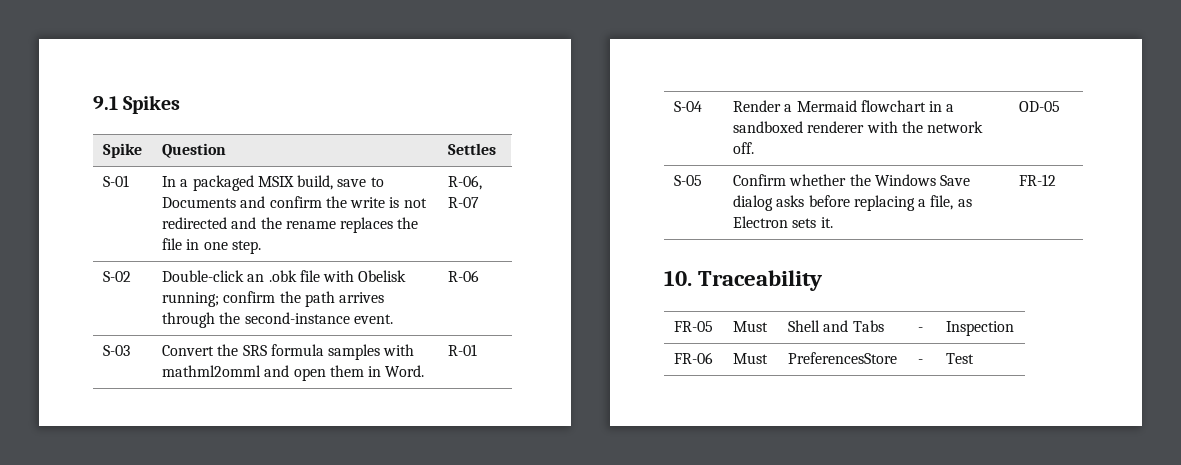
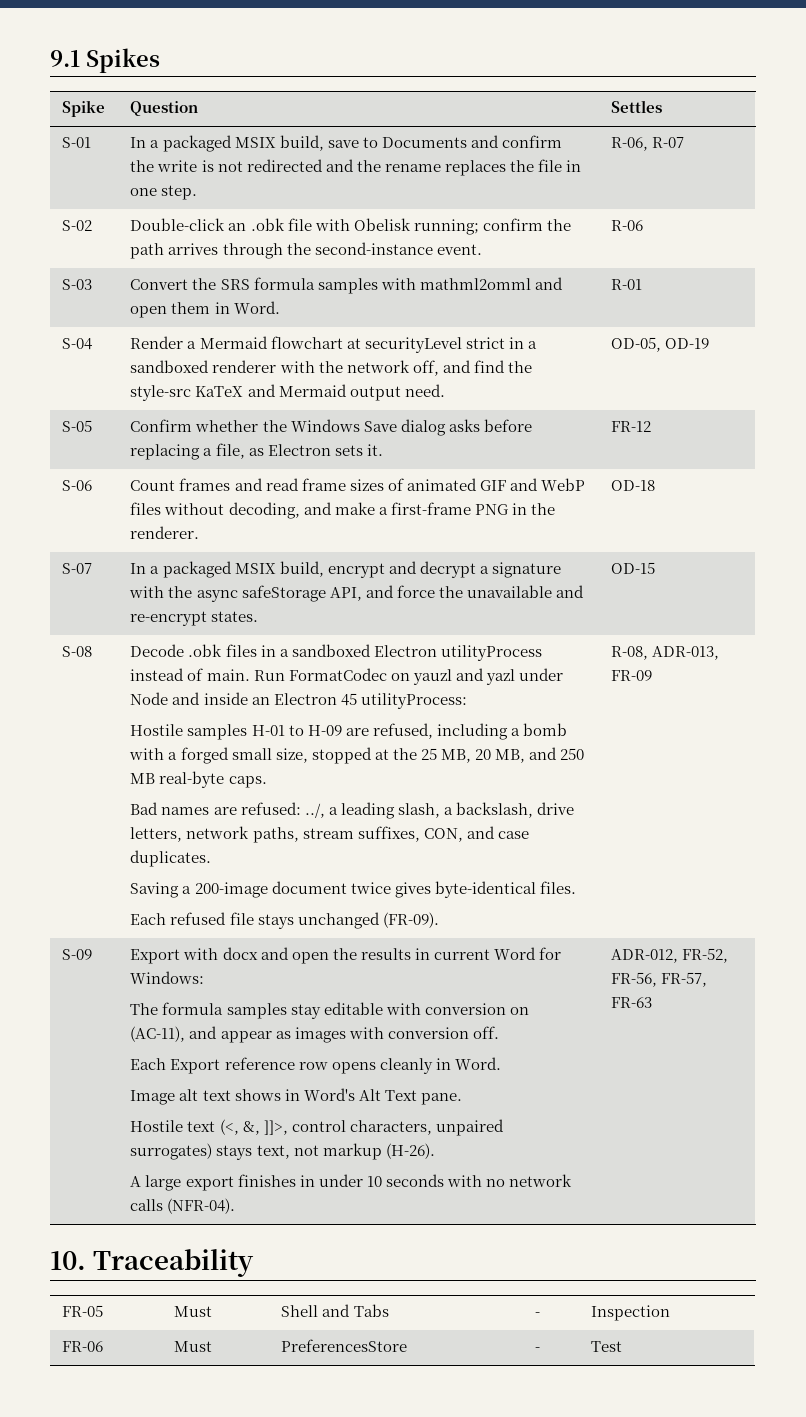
- S-04 | Render a Mermaid flowchart in a sandboxed renderer with the network off. | OD-05
+ S-04 | Render a Mermaid flowchart at securityLevel strict in a sandboxed renderer with the network off, and find the style-src KaTeX and Mermaid output need. | OD-05, OD-19
+ S-06 | Count frames and read frame sizes of animated GIF and WebP files without decoding, and make a first-frame PNG in the renderer. | OD-18
+ S-07 | In a packaged MSIX build, encrypt and decrypt a signature with the async safeStorage API, and force the unavailable and re-encrypt states. | OD-15
+ S-08 | Decode .obk files in a sandboxed Electron utilityProcess instead of main. Run FormatCodec on yauzl and yazl under Node and inside an Electron 45 utilityProcess:
+ Hostile samples H-01 to H-09 are refused, including a bomb with a forged small size, stopped at the 25 MB, 20 MB, and 250 MB real-byte caps.
+ Bad names are refused: ../, a leading slash, a backslash, drive letters, network paths, stream suffixes, CON, and case duplicates.
+ Saving a 200-image document twice gives byte-identical files.
+ Each refused file stays unchanged (FR-09). | R-08, ADR-013, FR-09
+ S-09 | Export with docx and open the results in current Word for Windows:
+ The formula samples stay editable with conversion on (AC-11), and appear as images with conversion off.
+ Each Export reference row opens cleanly in Word.
+ Image alt text shows in Word's Alt Text pane.
+ Hostile text (<, &, ]]>, control characters, unpaired surrogates) stays text, not markup (H-26).
+ A large export finishes in under 10 seconds with no network calls (NFR-04). | ADR-012, FR-52, FR-56, FR-57, FR-63

